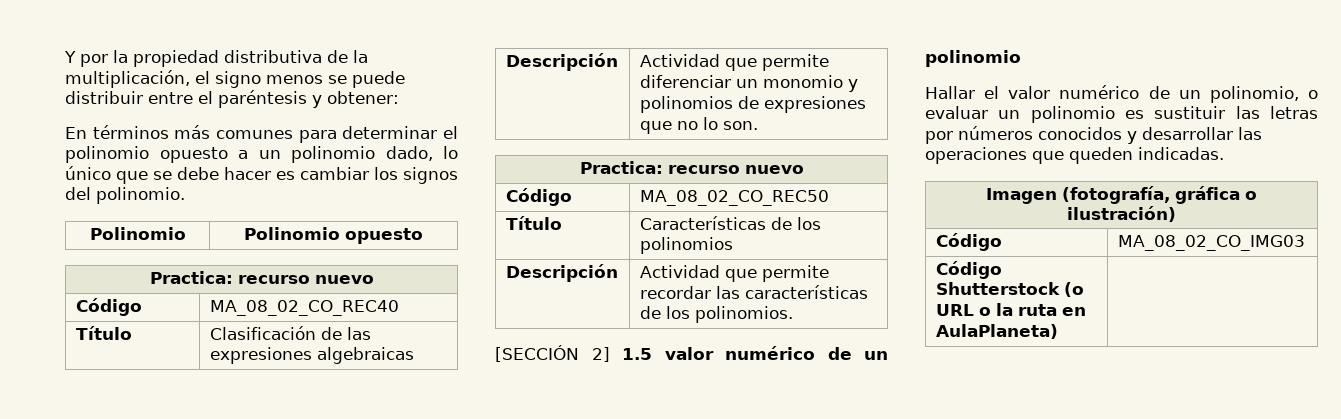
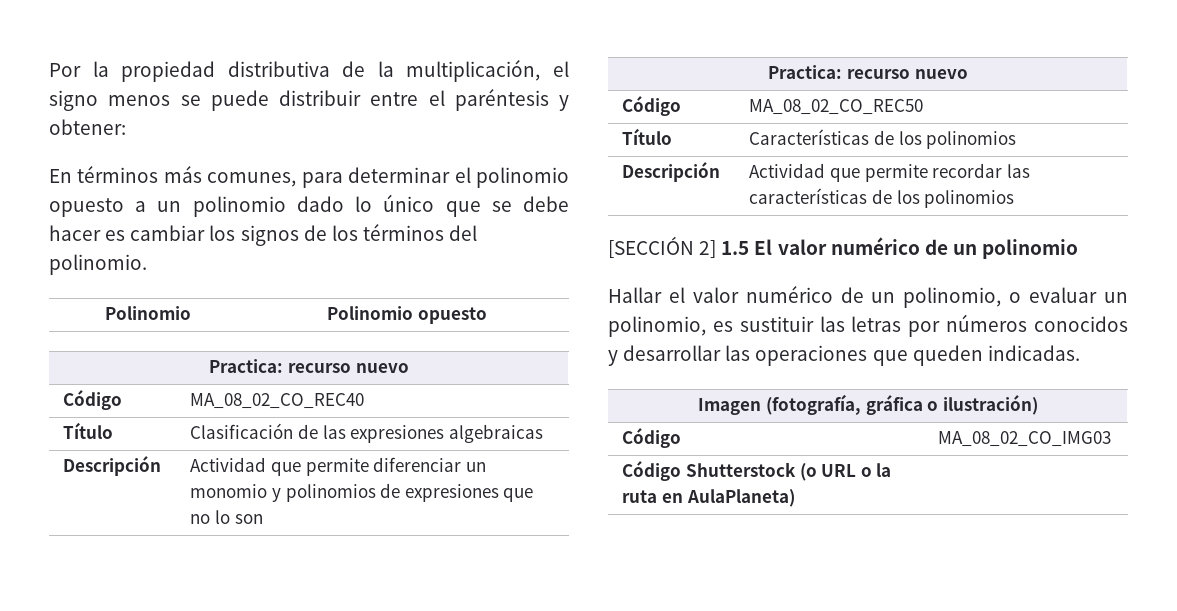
- Y por la propiedad distributiva de la multiplicación, el signo menos se puede distribuir entre el paréntesis y obtener:
+ Por la propiedad distributiva de la multiplicación, el signo menos se puede distribuir entre el paréntesis y obtener:
- En términos más comunes para determinar el polinomio opuesto a un polinomio dado, lo único que se debe hacer es cambiar los signos del polinomio.
+ En términos más comunes, para determinar el polinomio opuesto a un polinomio dado lo único que se debe hacer es cambiar los signos de los términos del polinomio.
- Descripción | Actividad que permite diferenciar un monomio y polinomios de expresiones que no lo son.
+ Descripción | Actividad que permite diferenciar un monomio y polinomios de expresiones que no lo son
- Descripción | Actividad que permite recordar las características de los polinomios.
+ Descripción | Actividad que permite recordar las características de los polinomios
- [SECCIÓN 2] 1.5 valor numérico de un polinomio
+ [SECCIÓN 2] 1.5 El valor numérico de un polinomio
- Hallar el valor numérico de un polinomio, o evaluar un polinomio es sustituir las letras por números conocidos y desarrollar las operaciones que queden indicadas.
+ Hallar el valor numérico de un polinomio, o evaluar un polinomio, es sustituir las letras por números conocidos y desarrollar las operaciones que queden indicadas.

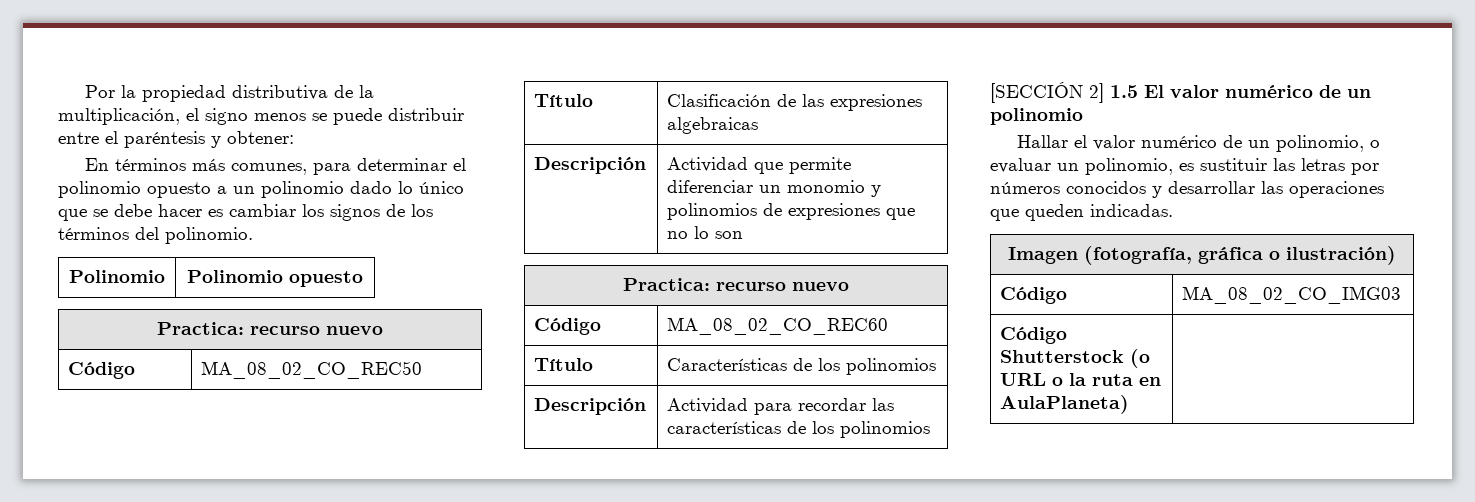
- Código | MA_08_02_CO_REC40
+ Código | MA_08_02_CO_REC50
- Código | MA_08_02_CO_REC50
+ Código | MA_08_02_CO_REC60
- Descripción | Actividad que permite recordar las características de los polinomios
+ Descripción | Actividad para recordar las características de los polinomios

